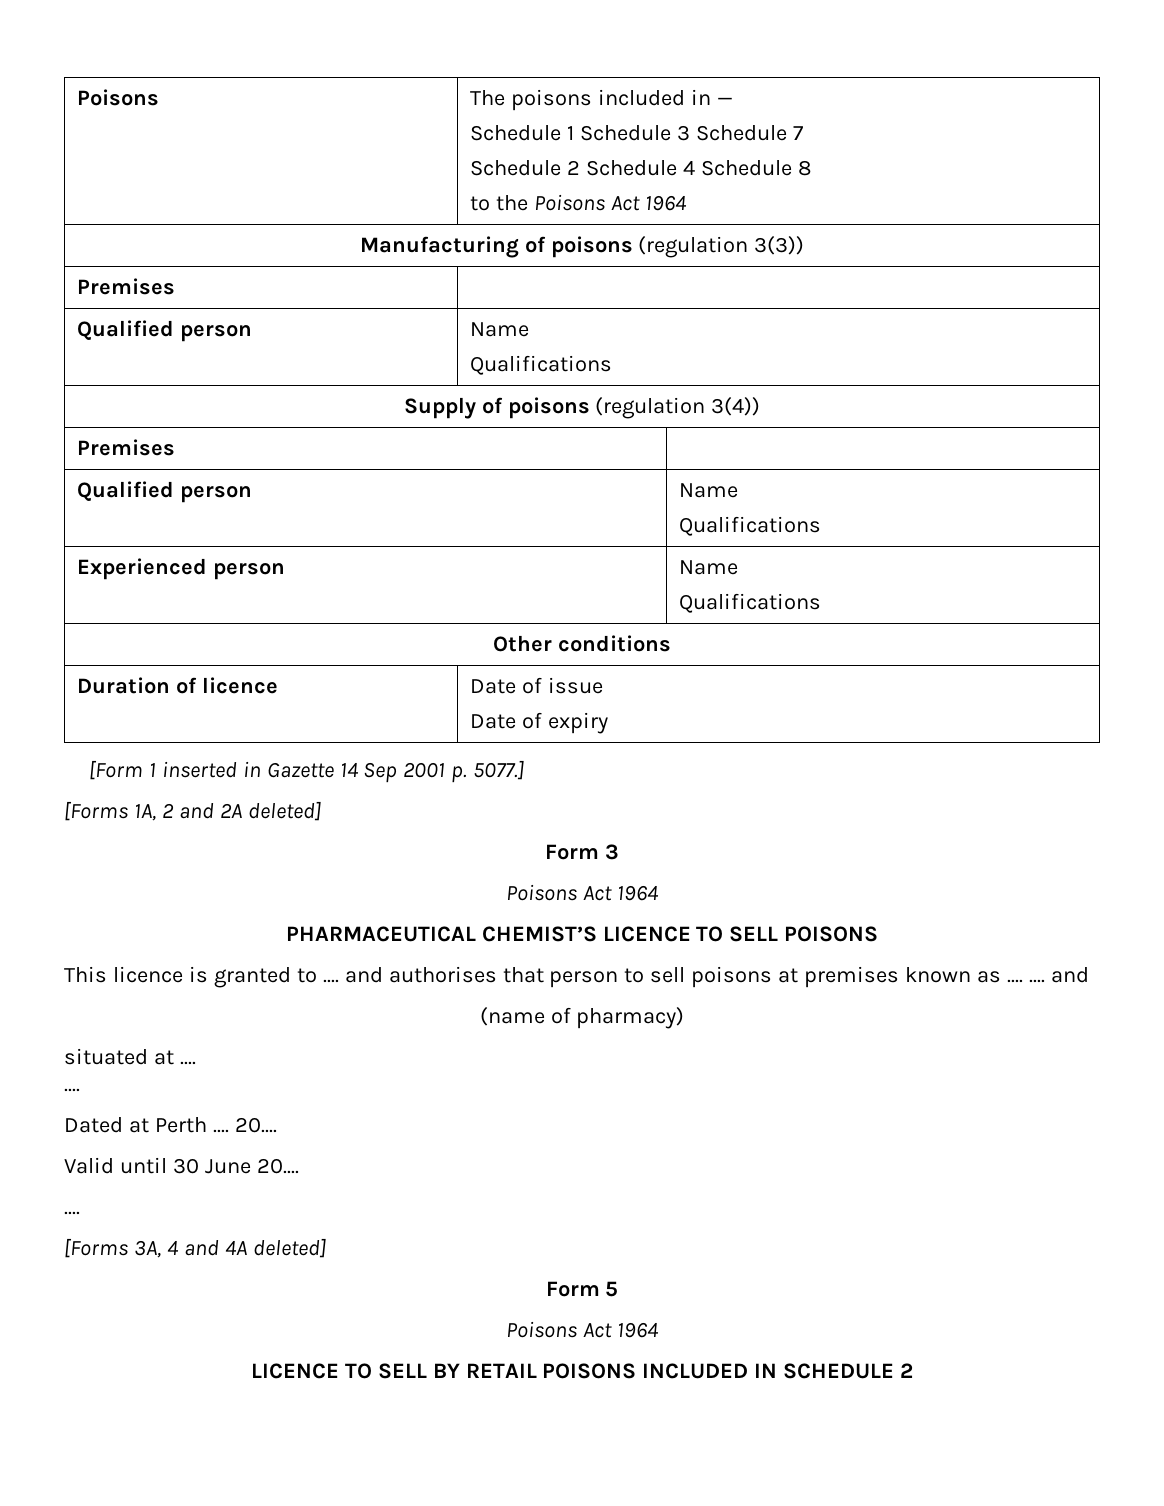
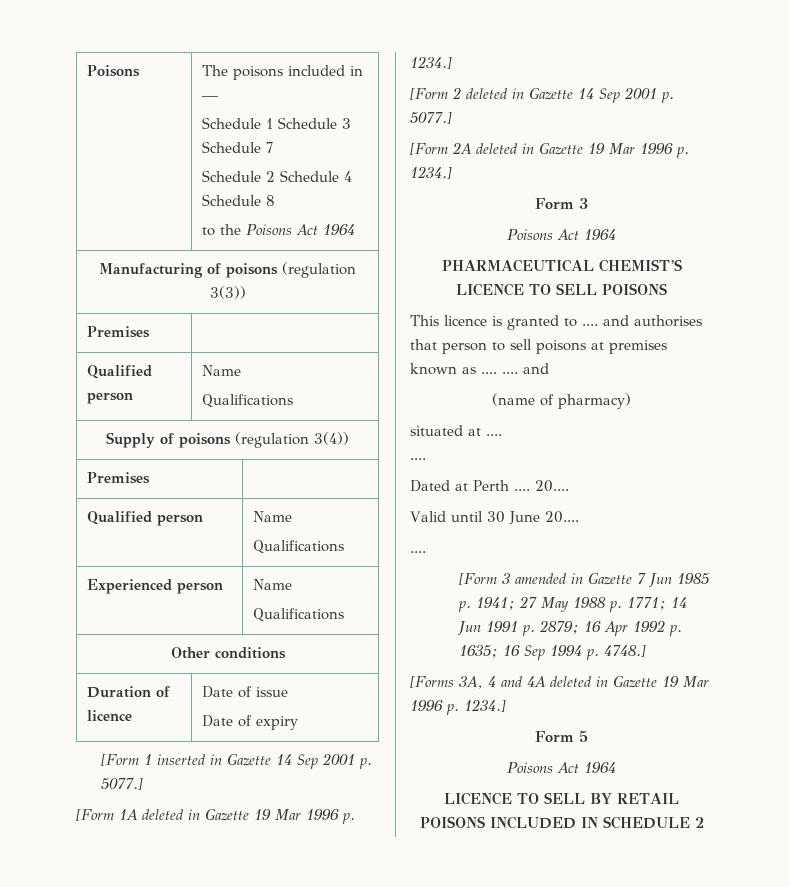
- [Forms 1A, 2 and 2A deleted]
+ [Form 1A deleted in Gazette 19 Mar 1996 p. 1234.]
+ [Form 2 deleted in Gazette 14 Sep 2001 p. 5077.]
+ [Form 2A deleted in Gazette 19 Mar 1996 p. 1234.]
+ [Form 3 amended in Gazette 7 Jun 1985 p. 1941; 27 May 1988 p. 1771; 14 Jun 1991 p. 2879; 16 Apr 1992 p. 1635; 16 Sep 1994 p. 4748.]
- [Forms 3A, 4 and 4A deleted]
+ [Forms 3A, 4 and 4A deleted in Gazette 19 Mar 1996 p. 1234.]

